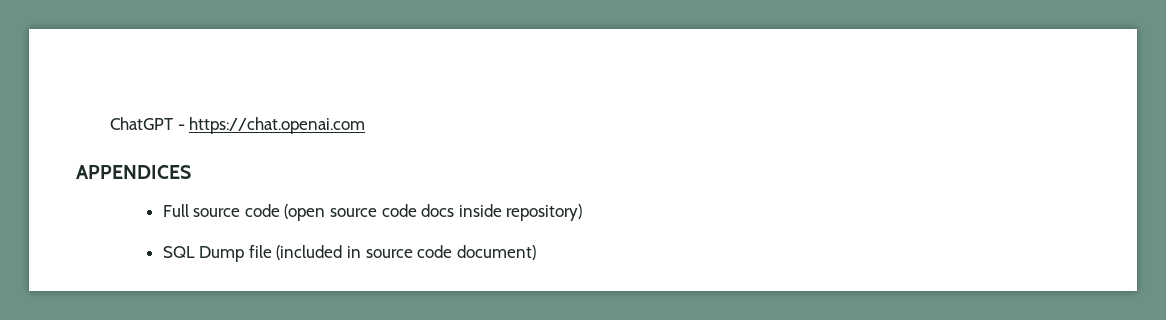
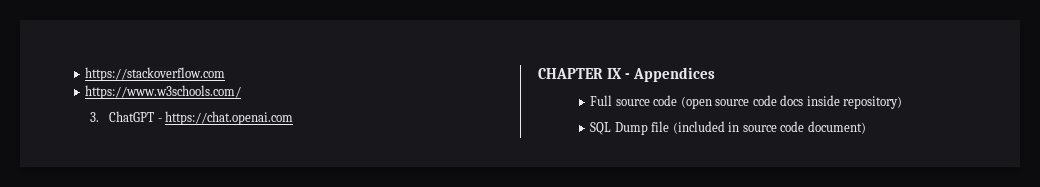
- ChatGPT - https://chat.openai.com
+ https://stackoverflow.com
+ https://www.w3schools.com/
+ 3. ChatGPT - https://chat.openai.com
- APPENDICES
+ CHAPTER IX - Appendices

